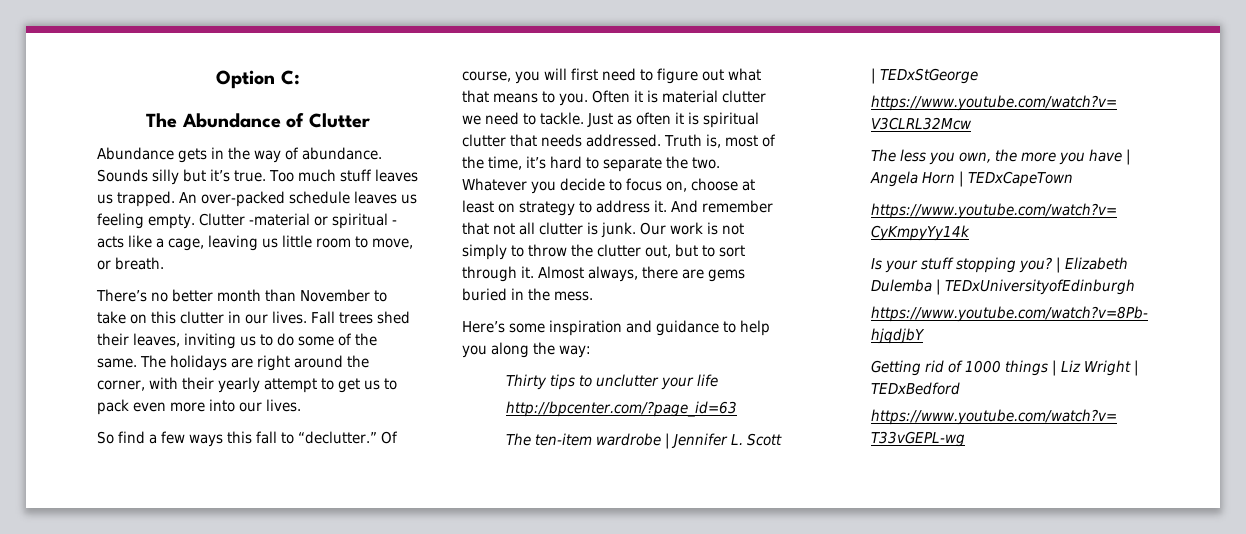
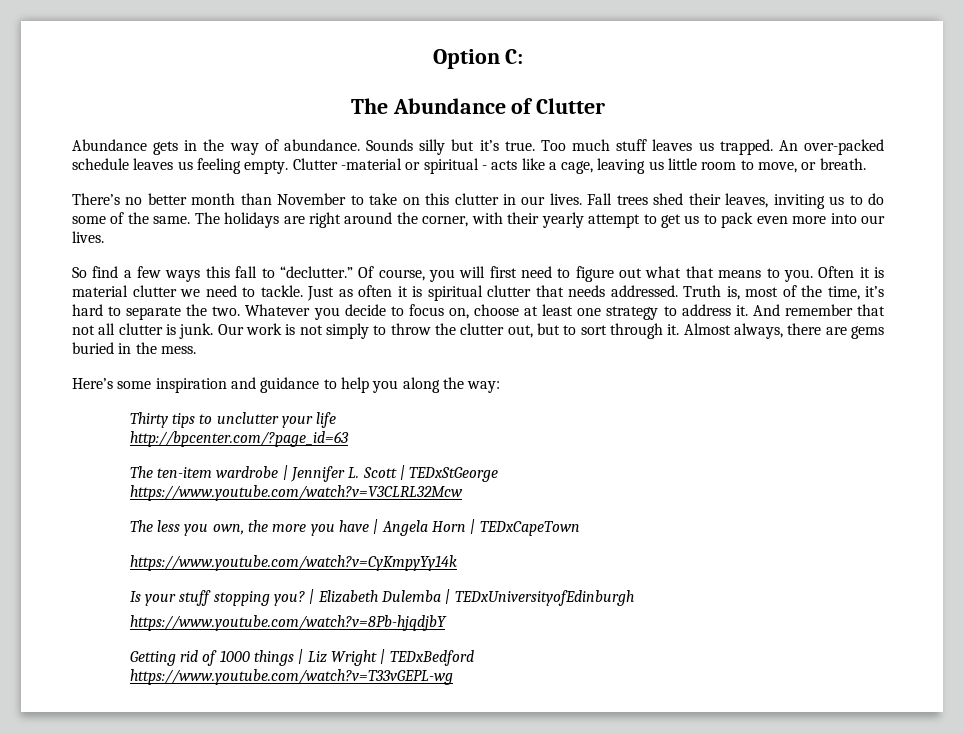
- Whatever you decide to focus on, choose at least on strategy to address it.
+ Whatever you decide to focus on, choose at least one strategy to address it.

